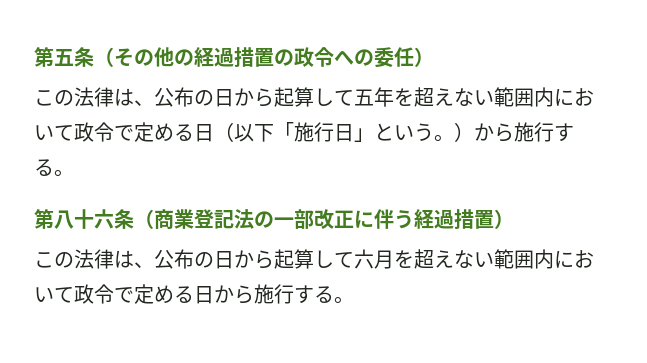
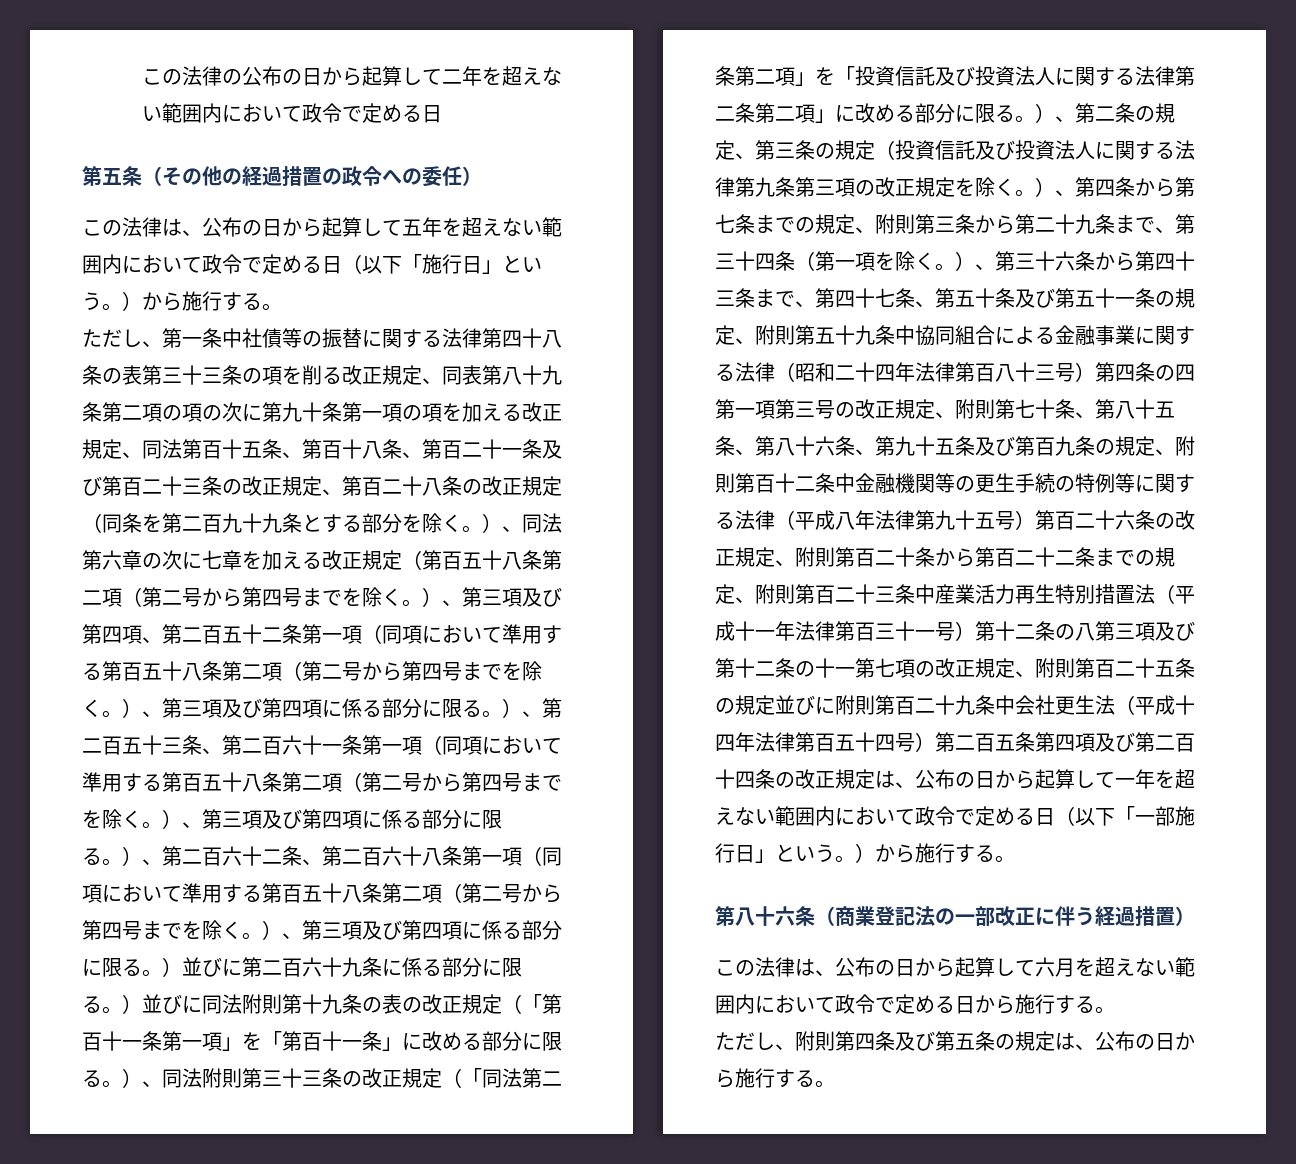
+ この法律の公布の日から起算して二年を超えない範囲内において政令で定める日
+ ただし、第一条中社債等の振替に関する法律第四十八条の表第三十三条の項を削る改正規定、同表第八十九条第二項の項の次に第九十条第一項の項を加える改正規定、同法第百十五条、第百十八条、第百二十一条及び第百二十三条の改正規定、第百二十八条の改正規定（同条を第二百九十九条とする部分を除く。）、同法第六章の次に七章を加える改正規定（第百五十八条第二項（第二号から第四号までを除く。）、第三項及び第四項、第二百五十二条第一項（同項において準用する第百五十八条第二項（第二号から第四号までを除く。）、第三項及び第四項に係る部分に限る。）、第二百五十三条、第二百六十一条第一項（同項において準用する第百五十八条第二項（第二号から第四号までを除く。）、第三項及び第四項に係る部分に限る。）、第二百六十二条、第二百六十八条第一項（同項において準用する第百五十八条第二項（第二号から第四号までを除く。）、第三項及び第四項に係る部分に限る。）並びに第二百六十九条に係る部分に限る。）並びに同法附則第十九条の表の改正規定（「第百十一条第一項」を「第百十一条」に改める部分に限る。）、同法附則第三十三条の改正規定（「同法第二条第二項」を「投資信託及び投資法人に関する法律第二条第二項」に改める部分に限る。）、第二条の規定、第三条の規定（投資信託及び投資法人に関する法律第九条第三項の改正規定を除く。）、第四条から第七条までの規定、附則第三条から第二十九条まで、第三十四条（第一項を除く。）、第三十六条から第四十三条まで、第四十七条、第五十条及び第五十一条の規定、附則第五十九条中協同組合による金融事業に関する法律（昭和二十四年法律第百八十三号）第四条の四第一項第三号の改正規定、附則第七十条、第八十五条、第八十六条、第九十五条及び第百九条の規定、附則第百十二条中金融機関等の更生手続の特例等に関する法律（平成八年法律第九十五号）第百二十六条の改正規定、附則第百二十条から第百二十二条までの規定、附則第百二十三条中産業活力再生特別措置法（平成十一年法律第百三十一号）第十二条の八第三項及び第十二条の十一第七項の改正規定、附則第百二十五条の規定並びに附則第百二十九条中会社更生法（平成十四年法律第百五十四号）第二百五条第四項及び第二百十四条の改正規定は、公布の日から起算して一年を超えない範囲内において政令で定める日（以下「一部施行日」という。）から施行する。
+ ただし、附則第四条及び第五条の規定は、公布の日から施行する。

